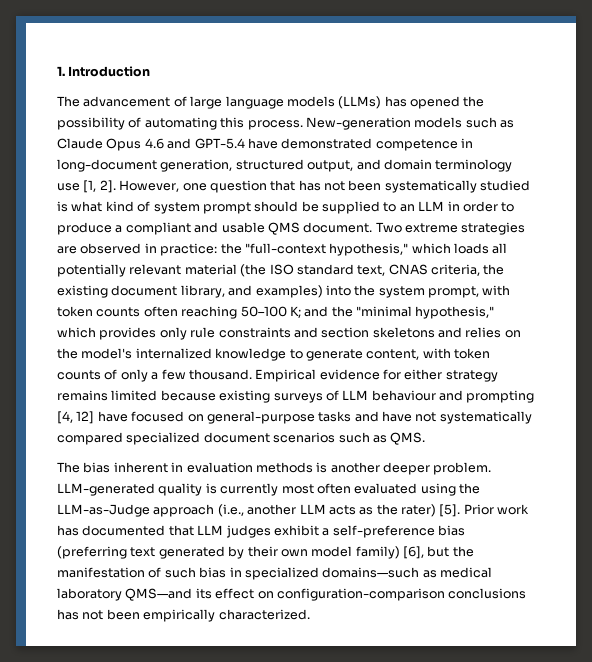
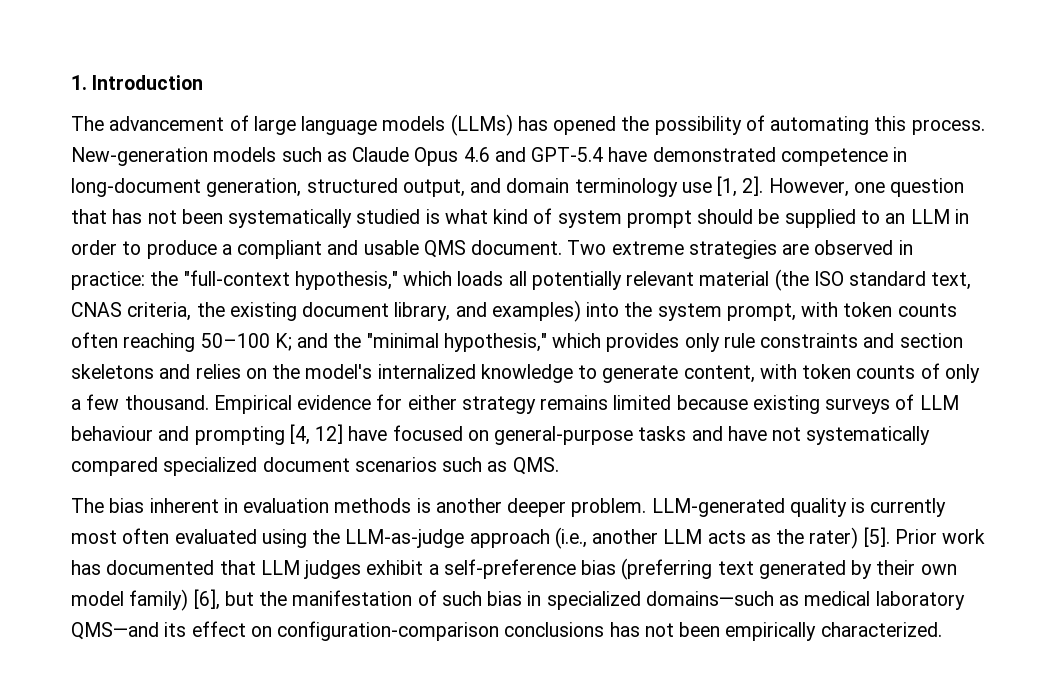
- LLM-generated quality is currently most often evaluated using the LLM-as-Judge approach (i.e., another LLM acts as the rater) [5].
+ LLM-generated quality is currently most often evaluated using the LLM-as-judge approach (i.e., another LLM acts as the rater) [5].

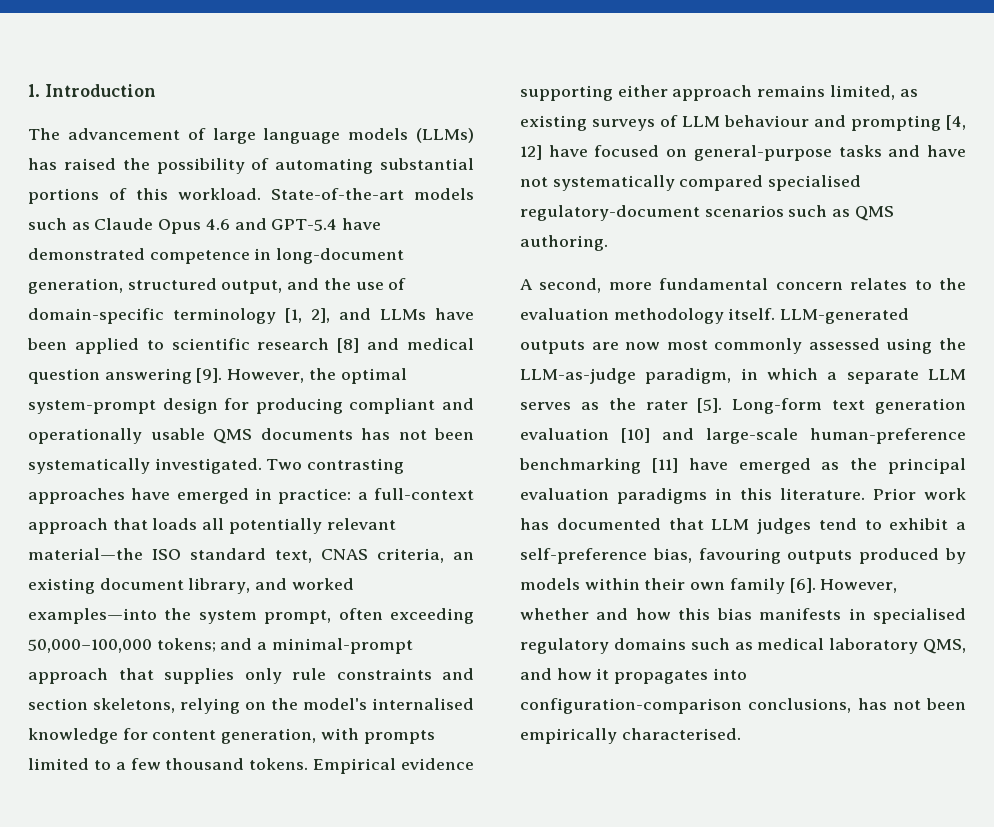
- The advancement of large language models (LLMs) has opened the possibility of automating this process. New-generation models such as Claude Opus 4.6 and GPT-5.4 have demonstrated competence in long-document generation, structured output, and domain terminology use [1, 2]. However, one question that has not been systematically studied is what kind of system prompt should be supplied to an LLM in order to produce a compliant and usable QMS document. Two extreme strategies are observed in practice: the "full-context hypothesis," which loads all potentially relevant material (the ISO standard text, CNAS criteria, the existing document library, and examples) into the system prompt, with token counts often reaching 50–100 K; and the "minimal hypothesis," which provides only rule constraints and section skeletons and relies on the model's internalized knowledge to generate content, with token counts of only a few thousand. Empirical evidence for either strategy remains limited because existing surveys of LLM behaviour and prompting [4, 12] have focused on general-purpose tasks and have not systematically compared specialized document scenarios such as QMS.
- The bias inherent in evaluation methods is another deeper problem. LLM-generated quality is currently most often evaluated using the LLM-as-judge approach (i.e., another LLM acts as the rater) [5].
+ The advancement of large language models (LLMs) has raised the possibility of automating substantial portions of this workload. State-of-the-art models such as Claude Opus 4.6 and GPT-5.4 have demonstrated competence in long-document generation, structured output, and the use of domain-specific terminology [1, 2], and LLMs have been applied to scientific research [8] and medical question answering [9]. However, the optimal system-prompt design for producing compliant and operationally usable QMS documents has not been systematically investigated. Two contrasting approaches have emerged in practice: a full-context approach that loads all potentially relevant material—the ISO standard text, CNAS criteria, an existing document library, and worked examples—into the system prompt, often exceeding 50,000–100,000 tokens; and a minimal-prompt approach that supplies only rule constraints and section skeletons, relying on the model's internalised knowledge for content generation, with prompts limited to a few thousand tokens. Empirical evidence supporting either approach remains limited, as existing surveys of LLM behaviour and prompting [4, 12] have focused on general-purpose tasks and have not systematically compared specialised regulatory-document scenarios such as QMS authoring.
+ A second, more fundamental concern relates to the evaluation methodology itself. LLM-generated outputs are now most commonly assessed using the LLM-as-judge paradigm, in which a separate LLM serves as the rater [5]. Long-form text generation evaluation [10] and large-scale human-preference benchmarking [11] have emerged as the principal evaluation paradigms in this literature.
- Prior work has documented that LLM judges exhibit a self-preference bias (preferring text generated by their own model family) [6], but the manifestation of such bias in specialized domains—such as medical laboratory QMS—and its effect on configuration-comparison conclusions has not been empirically characterized.
+ Prior work has documented that LLM judges tend to exhibit a self-preference bias, favouring outputs produced by models within their own family [6]. However, whether and how this bias manifests in specialised regulatory domains such as medical laboratory QMS, and how it propagates into configuration-comparison conclusions, has not been empirically characterised.

